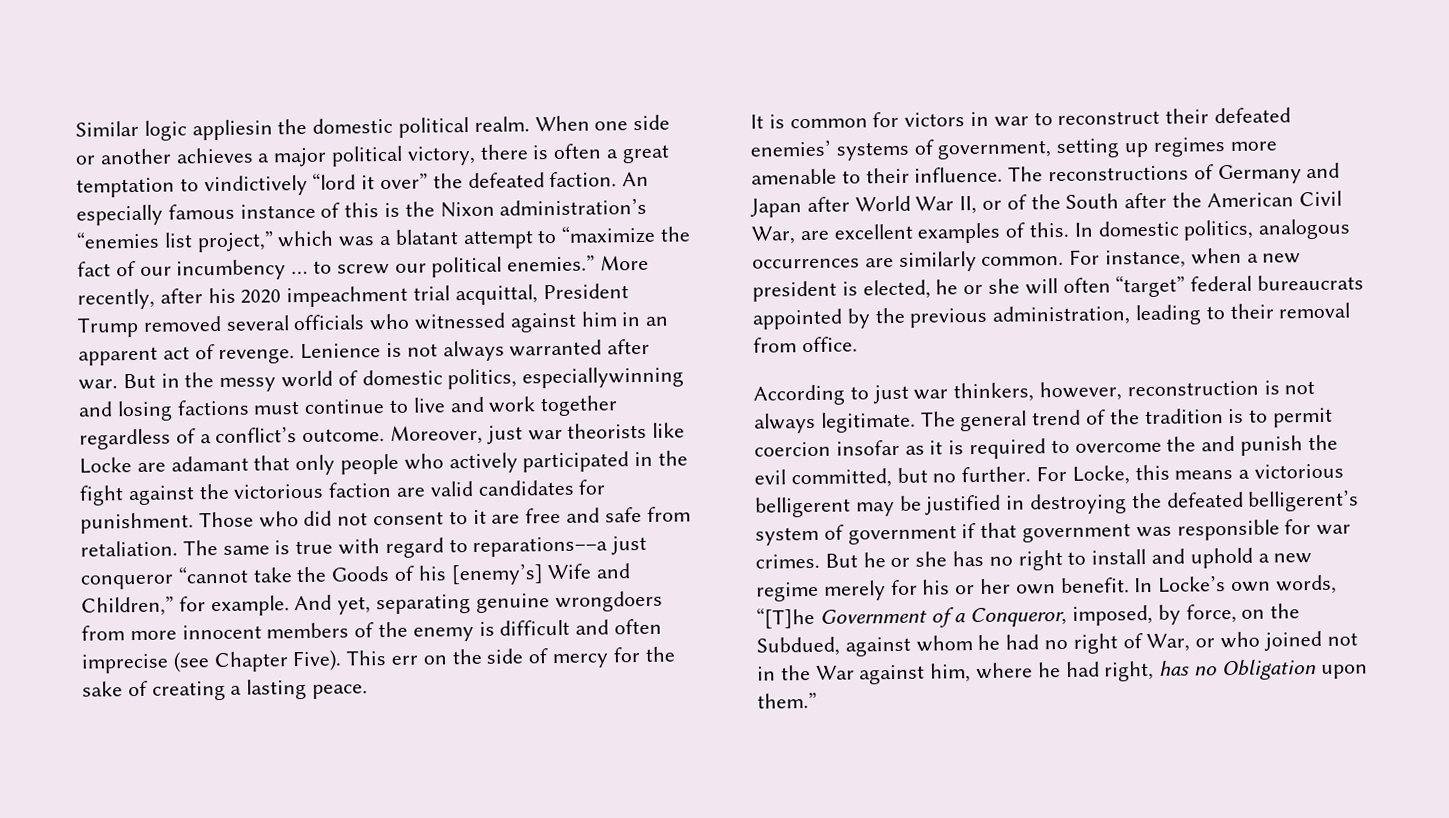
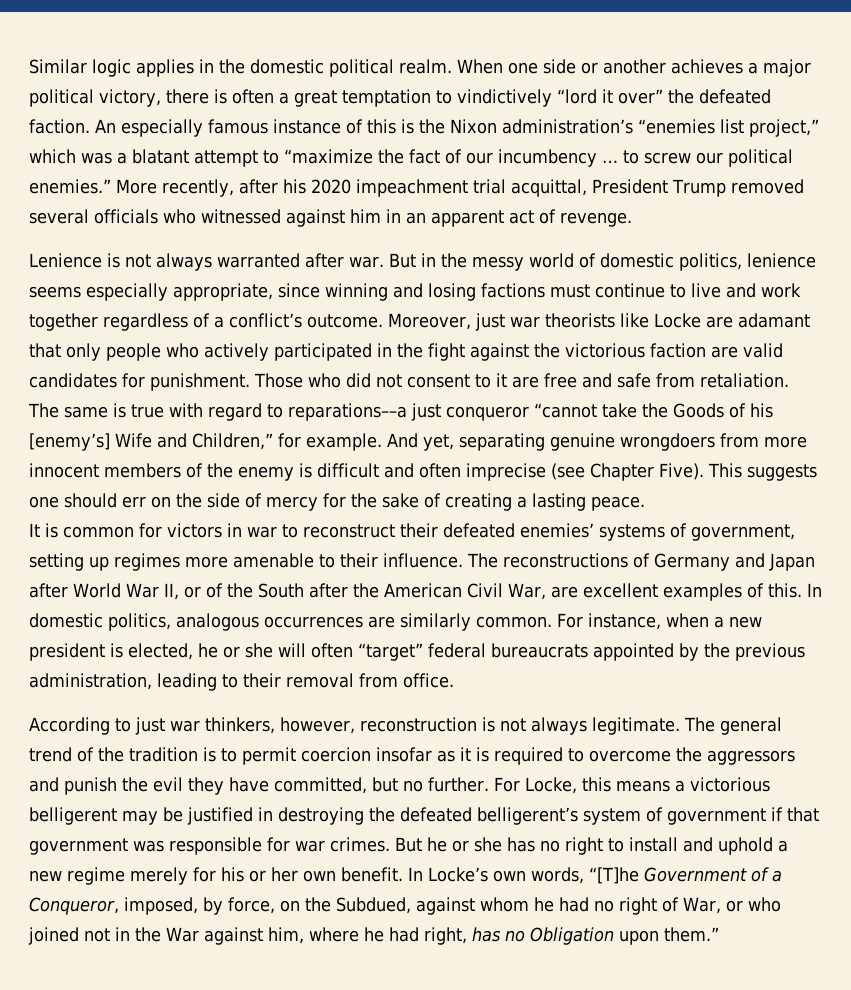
- Similar logic appliesin the domestic political realm.
+ Similar logic applies in the domestic political realm.
- More recently, after his 2020 impeachment trial acquittal, President Trump removed several officials who witnessed against him in an apparent act of revenge. Lenience is not always warranted after war.
+ More recently, after his 2020 impeachment trial acquittal, President Trump removed several officials who witnessed against him in an apparent act of revenge.
+ Lenience is not always warranted after war.
- But in the messy world of domestic politics, especiallywinning and losing factions must continue to live and work together regardless of a conflict’s outcome.
+ But in the messy world of domestic politics, lenience seems especially appropriate, since winning and losing factions must continue to live and work together regardless of a conflict’s outcome.
- This err on the side of mercy for the sake of creating a lasting peace.
+ This suggests one should err on the side of mercy for the sake of creating a lasting peace.
- The general trend of the tradition is to permit coercion insofar as it is required to overcome the and punish the evil committed, but no further.
+ The general trend of the tradition is to permit coercion insofar as it is required to overcome the aggressors and punish the evil they have committed, but no further.

